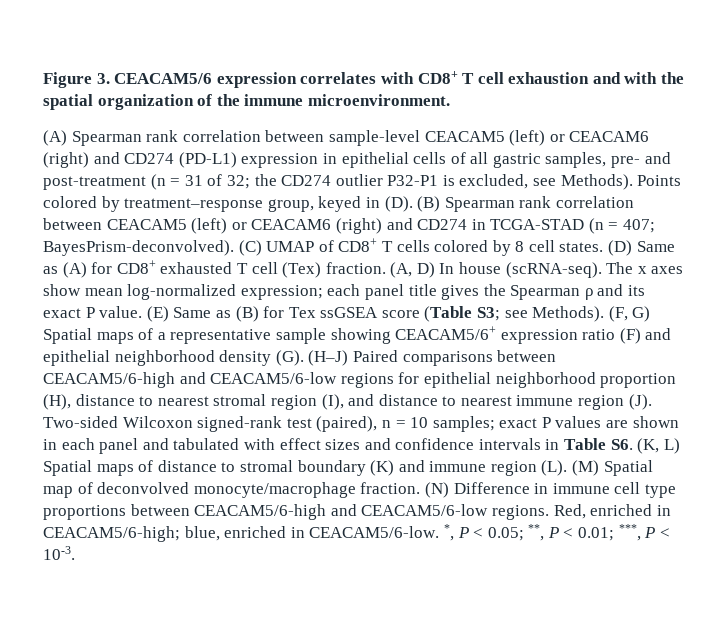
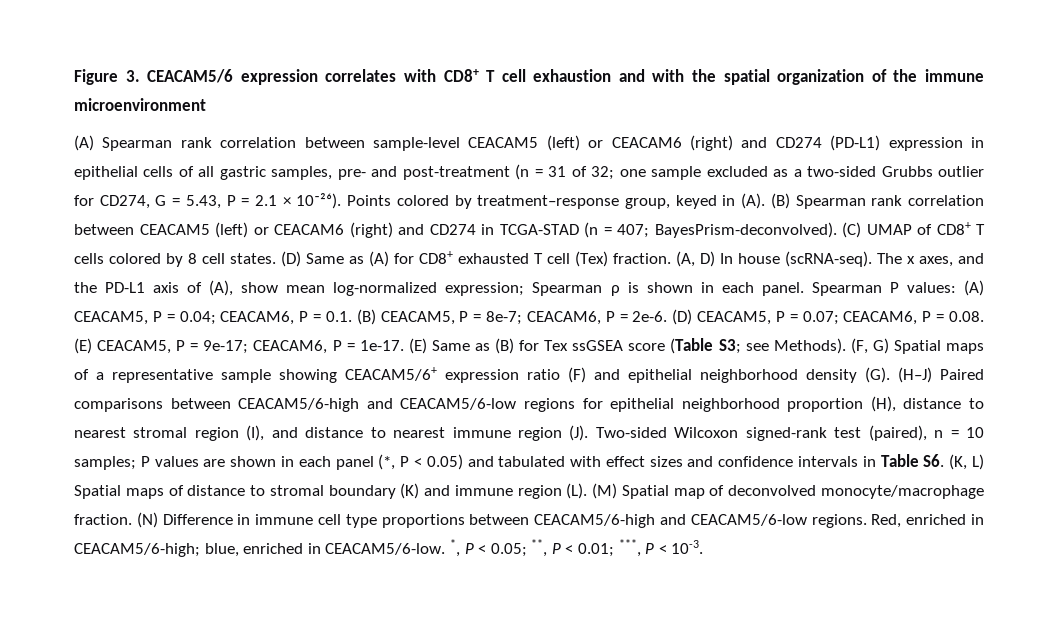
- Figure 3. CEACAM5/6 expression correlates with CD8+ T cell exhaustion and with the spatial organization of the immune microenvironment.
+ Figure 3. CEACAM5/6 expression correlates with CD8+ T cell exhaustion and with the spatial organization of the immune microenvironment
- (A) Spearman rank correlation between sample-level CEACAM5 (left) or CEACAM6 (right) and CD274 (PD-L1) expression in epithelial cells of all gastric samples, pre- and post-treatment (n = 31 of 32; the CD274 outlier P32-P1 is excluded, see Methods).
+ (A) Spearman rank correlation between sample-level CEACAM5 (left) or CEACAM6 (right) and CD274 (PD-L1) expression in epithelial cells of all gastric samples, pre- and post-treatment (n = 31 of 32; one sample excluded as a two-sided Grubbs outlier for CD274, G = 5.43, P = 2.1 × 10⁻²⁶).
- Points colored by treatment–response group, keyed in (D). (B) Spearman rank correlation between CEACAM5 (left) or CEACAM6 (right) and CD274 in TCGA-STAD (n = 407; BayesPrism-deconvolved).
+ Points colored by treatment–response group, keyed in (A). (B) Spearman rank correlation between CEACAM5 (left) or CEACAM6 (right) and CD274 in TCGA-STAD (n = 407; BayesPrism-deconvolved).
- The x axes show mean log-normalized expression; each panel title gives the Spearman ρ and its exact P value.
+ The x axes, and the PD-L1 axis of (A), show mean log-normalized expression; Spearman ρ is shown in each panel. Spearman P values: (A) CEACAM5, P = 0.04; CEACAM6, P = 0.1. (B) CEACAM5, P = 8e-7; CEACAM6, P = 2e-6. (D) CEACAM5, P = 0.07; CEACAM6, P = 0.08. (E) CEACAM5, P = 9e-17; CEACAM6, P = 1e-17.
- exact P values are shown in each panel and tabulated with effect sizes and confidence intervals in Table S6. (K, L) Spatial maps of distance to stromal boundary (K) and immune region (L). (M) Spatial map of deconvolved monocyte/macrophage fraction.
+ P values are shown in each panel (*, P < 0.05) and tabulated with effect sizes and confidence intervals in Table S6. (K, L) Spatial maps of distance to stromal boundary (K) and immune region (L). (M) Spatial map of deconvolved monocyte/macrophage fraction.

